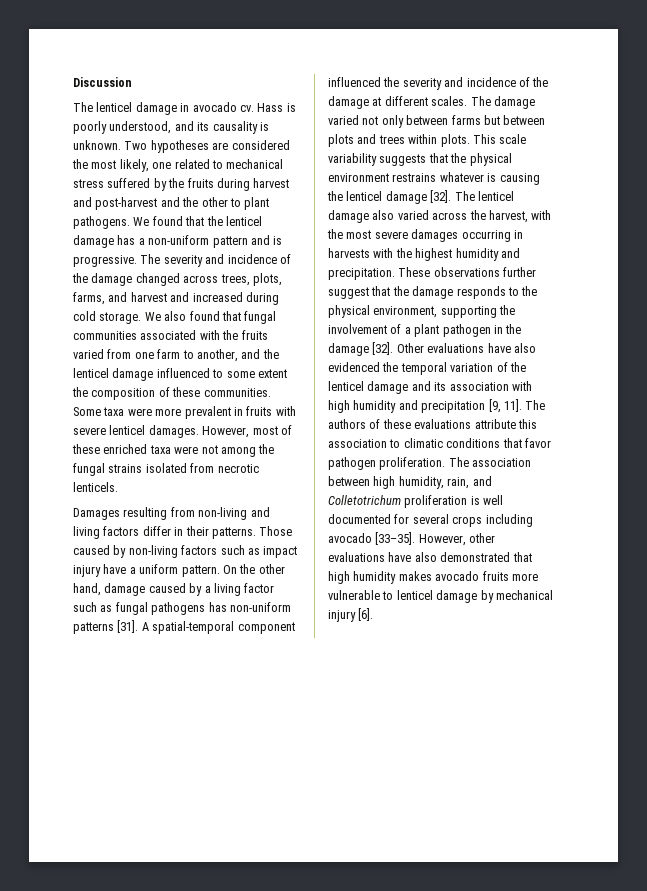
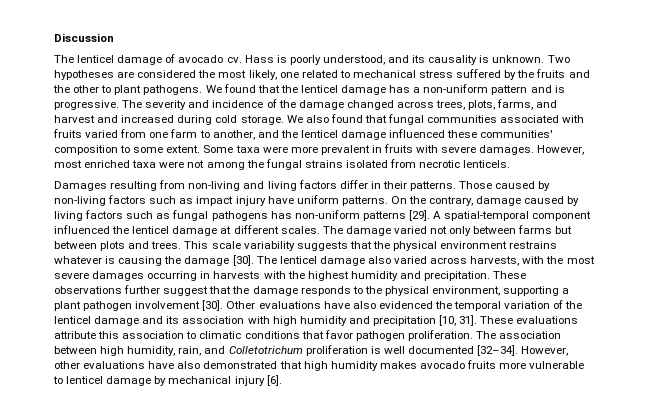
- The lenticel damage in avocado cv.
+ The lenticel damage of avocado cv.
- Two hypotheses are considered the most likely, one related to mechanical stress suffered by the fruits during harvest and post-harvest and the other to plant pathogens.
+ Two hypotheses are considered the most likely, one related to mechanical stress suffered by the fruits and the other to plant pathogens.
- We also found that fungal communities associated with the fruits varied from one farm to another, and the lenticel damage influenced to some extent the composition of these communities.
+ We also found that fungal communities associated with fruits varied from one farm to another, and the lenticel damage influenced these communities' composition to some extent.
- Some taxa were more prevalent in fruits with severe lenticel damages.
+ Some taxa were more prevalent in fruits with severe damages.
- However, most of these enriched taxa were not among the fungal strains isolated from necrotic lenticels.
+ However, most enriched taxa were not among the fungal strains isolated from necrotic lenticels.
- Those caused by non-living factors such as impact injury have a uniform pattern. On the other hand, damage caused by a living factor such as fungal pathogens has non-uniform patterns [31].
+ Those caused by non-living factors such as impact injury have uniform patterns. On the contrary, damage caused by living factors such as fungal pathogens has non-uniform patterns [29].
- A spatial-temporal component influenced the severity and incidence of the damage at different scales.
+ A spatial-temporal component influenced the lenticel damage at different scales.
- The damage varied not only between farms but between plots and trees within plots.
+ The damage varied not only between farms but between plots and trees.
- This scale variability suggests that the physical environment restrains whatever is causing the lenticel damage [32].
+ This scale variability suggests that the physical environment restrains whatever is causing the damage [30].
- The lenticel damage also varied across the harvest, with the most severe damages occurring in harvests with the highest humidity and precipitation.
+ The lenticel damage also varied across harvests, with the most severe damages occurring in harvests with the highest humidity and precipitation.
- These observations further suggest that the damage responds to the physical environment, supporting the involvement of a plant pathogen in the damage [32].
+ These observations further suggest that the damage responds to the physical environment, supporting a plant pathogen involvement [30].
- Other evaluations have also evidenced the temporal variation of the lenticel damage and its association with high humidity and precipitation [9, 11]. The authors of these evaluations attribute this association to climatic conditions that favor pathogen proliferation.
+ Other evaluations have also evidenced the temporal variation of the lenticel damage and its association with high humidity and precipitation [10, 31]. These evaluations attribute this association to climatic conditions that favor pathogen proliferation.
- The association between high humidity, rain, and Colletotrichum proliferation is well documented for several crops including avocado [33–35].
+ The association between high humidity, rain, and Colletotrichum proliferation is well documented [32–34].

